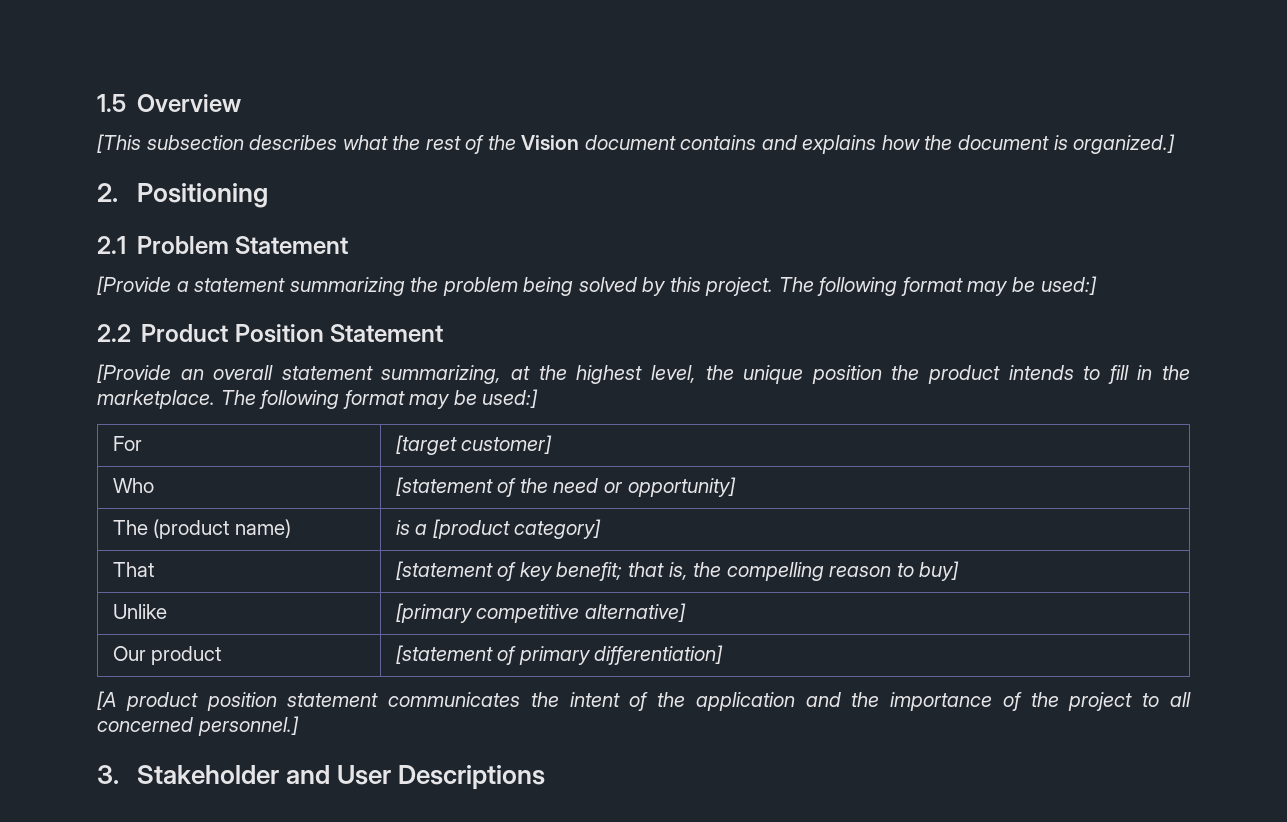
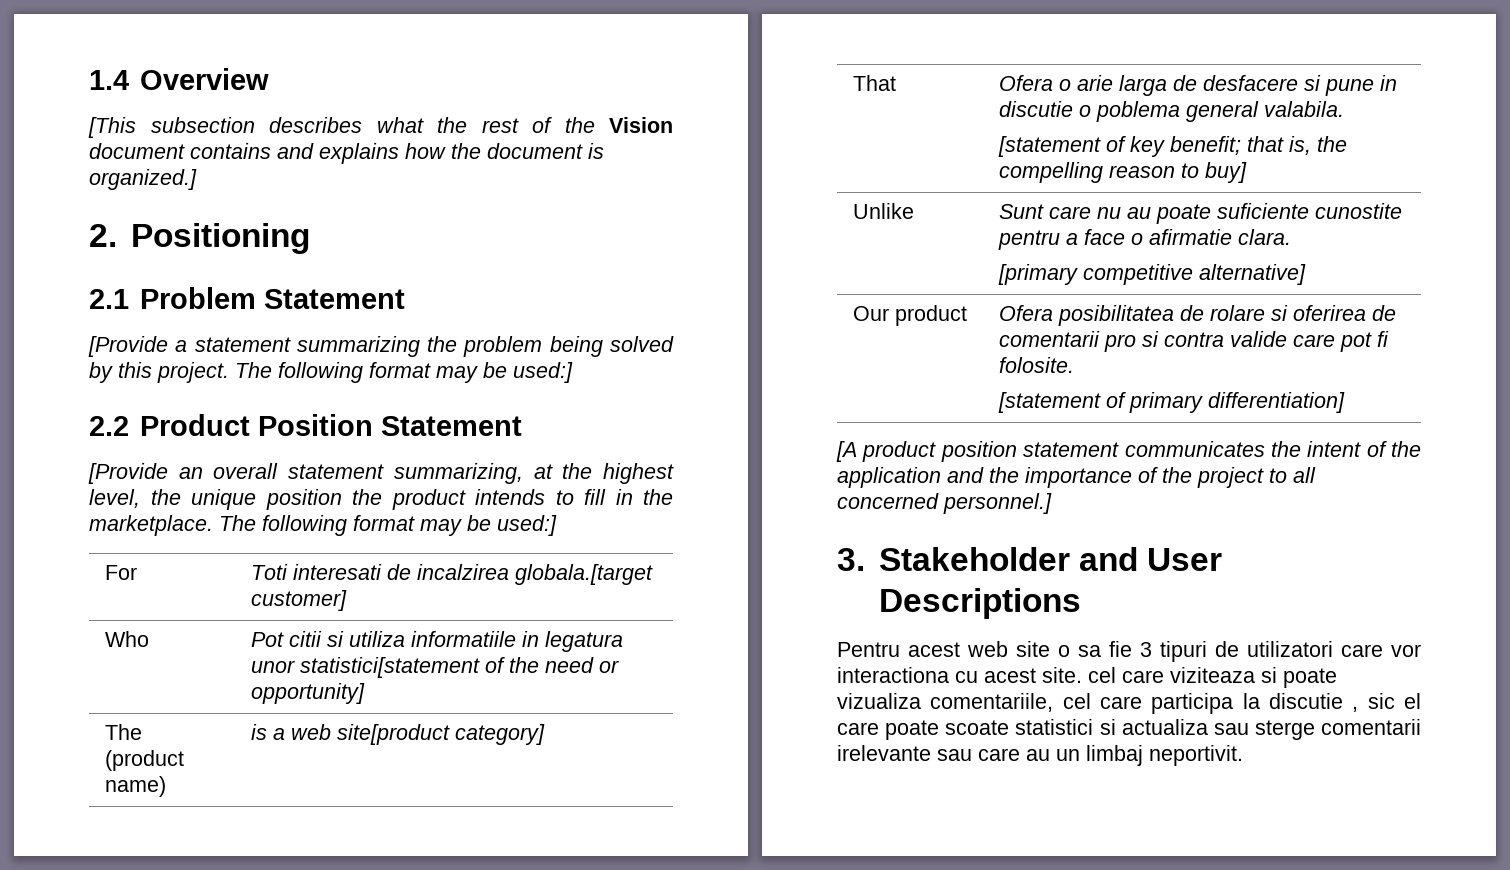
- 1.5 Overview
+ 1.4 Overview
- For | [target customer]
- Who | [statement of the need or opportunity]
+ For | Toti interesati de incalzirea globala.[target customer]
+ Who | Pot citii si utiliza informatiile in legatura unor statistici[statement of the need or opportunity]
- The (product name) | is a [product category]
+ The (product name) | is a web site[product category]
- That | [statement of key benefit; that is, the compelling reason to buy]
+ That | Ofera o arie larga de desfacere si pune in discutie o poblema general valabila.
+ [statement of key benefit; that is, the compelling reason to buy]
- Unlike | [primary competitive alternative]
+ Unlike | Sunt care nu au poate suficiente cunostite pentru a face o afirmatie clara.
+ [primary competitive alternative]
- Our product | [statement of primary differentiation]
+ Our product | Ofera posibilitatea de rolare si oferirea de comentarii pro si contra valide care pot fi folosite.
+ [statement of primary differentiation]
+ Pentru acest web site o sa fie 3 tipuri de utilizatori care vor interactiona cu acest site. cel care viziteaza si poate vizualiza comentariile, cel care participa la discutie , sic el care poate scoate statistici si actualiza sau sterge comentarii irelevante sau care au un limbaj neportivit.

